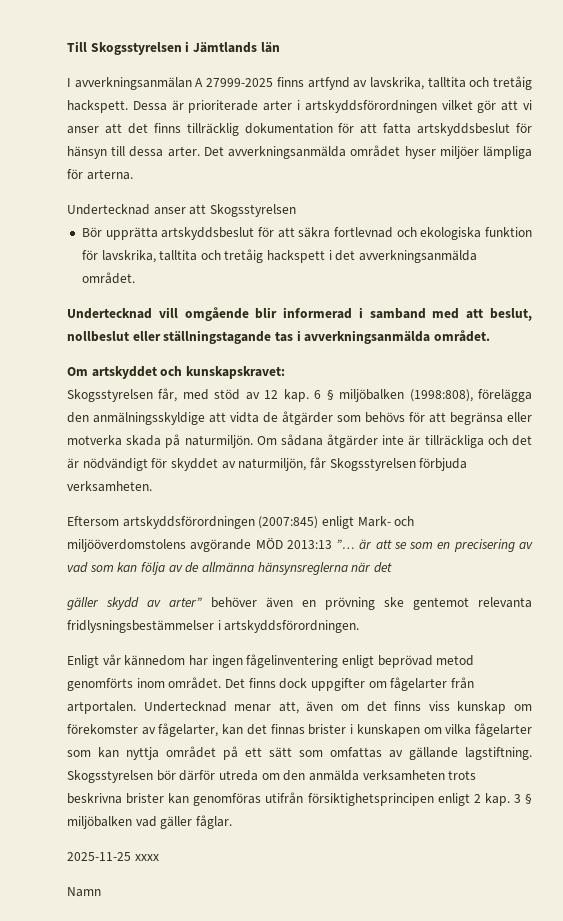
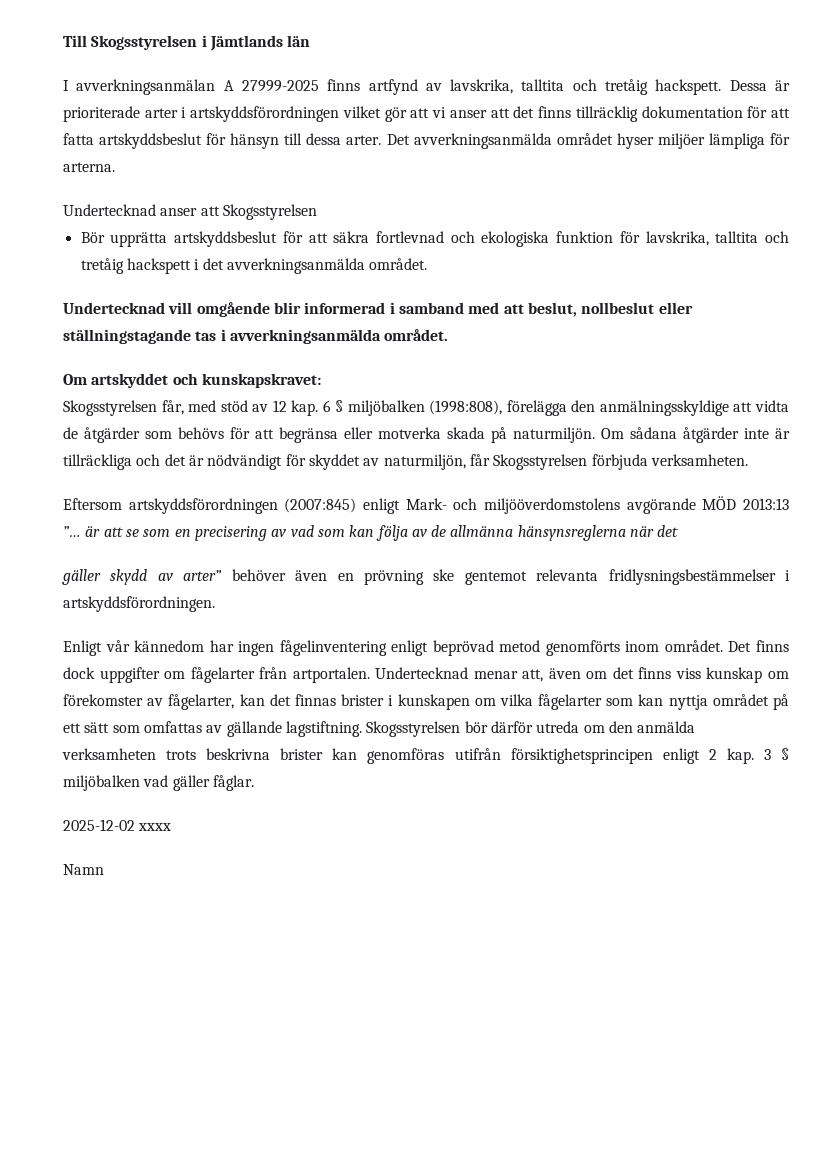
- 2025-11-25 xxxx
+ 2025-12-02 xxxx

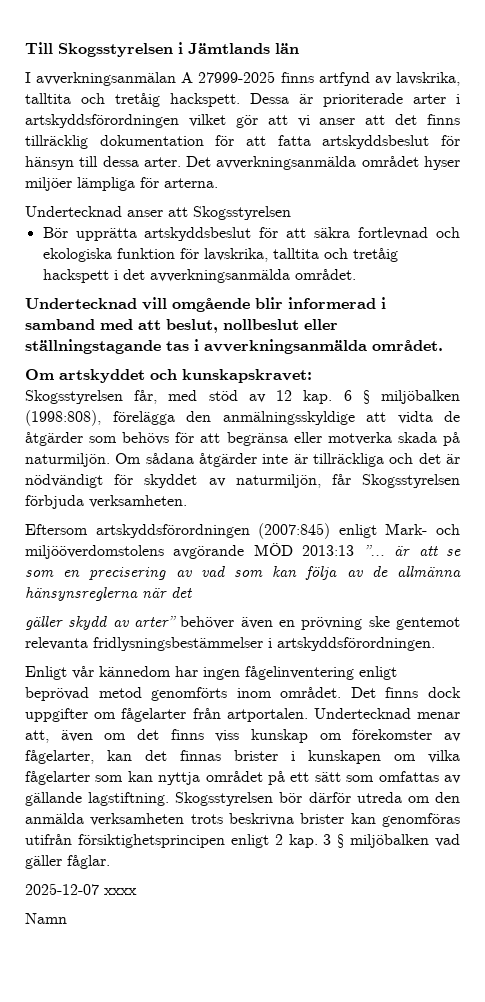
- 2025-12-02 xxxx
+ 2025-12-07 xxxx

